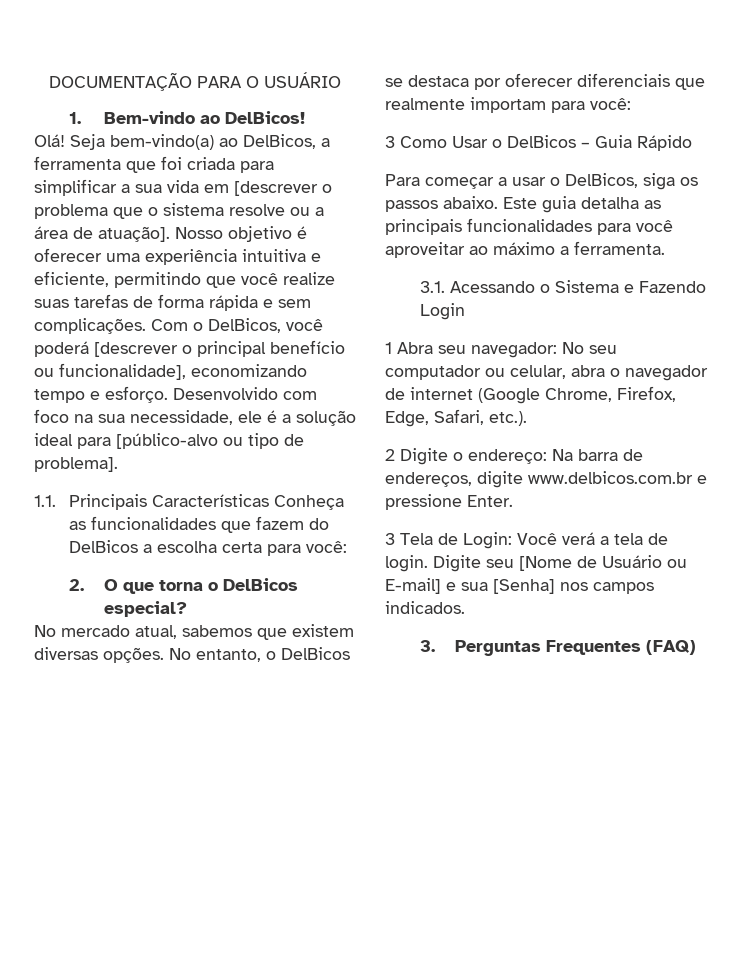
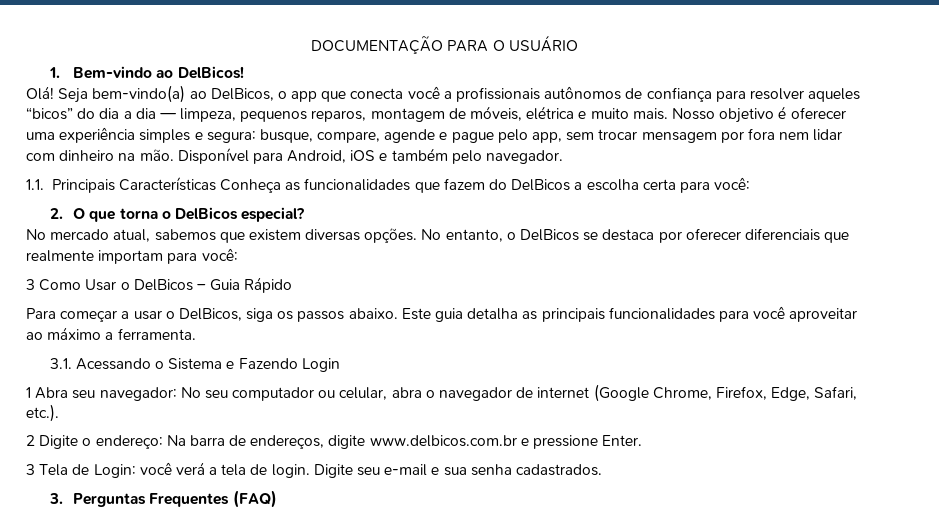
- Seja bem-vindo(a) ao DelBicos, a ferramenta que foi criada para simplificar a sua vida em [descrever o problema que o sistema resolve ou a área de atuação].
+ Seja bem-vindo(a) ao DelBicos, o app que conecta você a profissionais autônomos de confiança para resolver aqueles “bicos” do dia a dia — limpeza, pequenos reparos, montagem de móveis, elétrica e muito mais.
- Nosso objetivo é oferecer uma experiência intuitiva e eficiente, permitindo que você realize suas tarefas de forma rápida e sem complicações. Com o DelBicos, você poderá [descrever o principal benefício ou funcionalidade], economizando tempo e esforço. Desenvolvido com foco na sua necessidade, ele é a solução ideal para [público-alvo ou tipo de problema].
+ Nosso objetivo é oferecer uma experiência simples e segura: busque, compare, agende e pague pelo app, sem trocar mensagem por fora nem lidar com dinheiro na mão. Disponível para Android, iOS e também pelo navegador.
- 3 Tela de Login: Você verá a tela de login.
+ 3 Tela de Login: você verá a tela de login.
- Digite seu [Nome de Usuário ou E-mail] e sua [Senha] nos campos indicados.
+ Digite seu e-mail e sua senha cadastrados.

